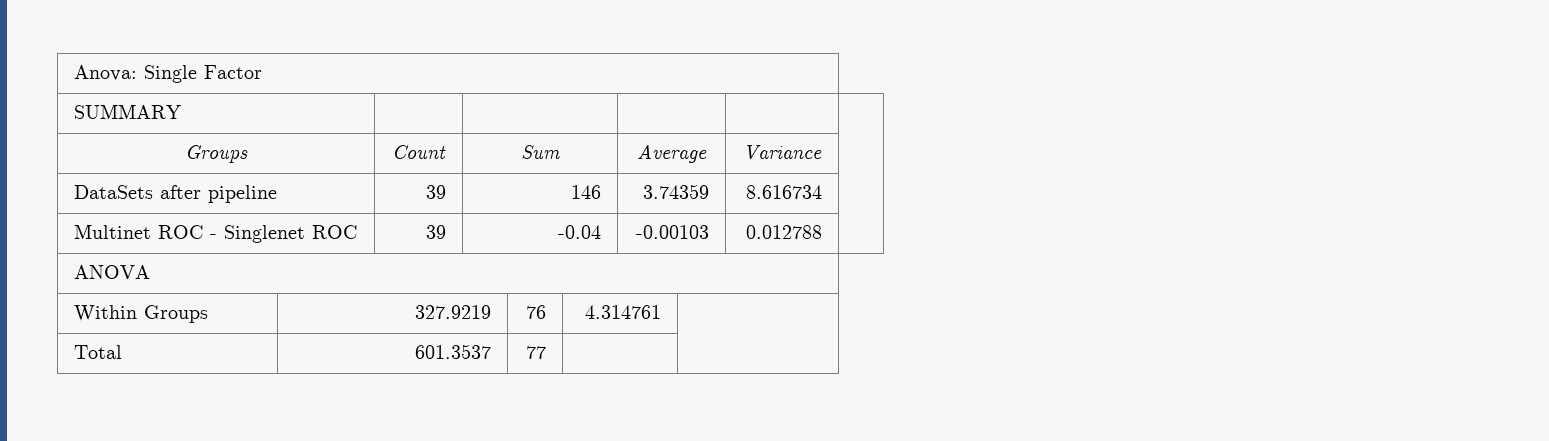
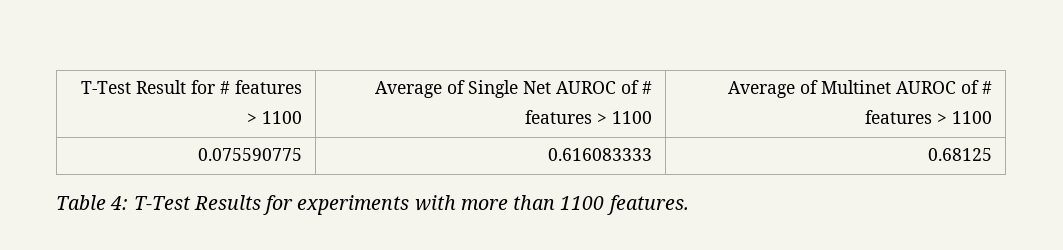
- Anova: Single Factor
- SUMMARY | | | | |
- Groups | Count | Sum | Average | Variance |
- DataSets after pipeline | 39 | 146 | 3.74359 | 8.616734 |
- Multinet ROC - Singlenet ROC | 39 | -0.04 | -0.00103 | 0.012788 |
- ANOVA
- Within Groups | 327.9219 | 76 | 4.314761 |
- Total | 601.3537 | 77 | |
+ T-Test Result for # features > 1100 | Average of Single Net AUROC of # features > 1100 | Average of Multinet AUROC of # features > 1100
+ 0.075590775 | 0.616083333 | 0.68125
+ Table 4: T-Test Results for experiments with more than 1100 features.

